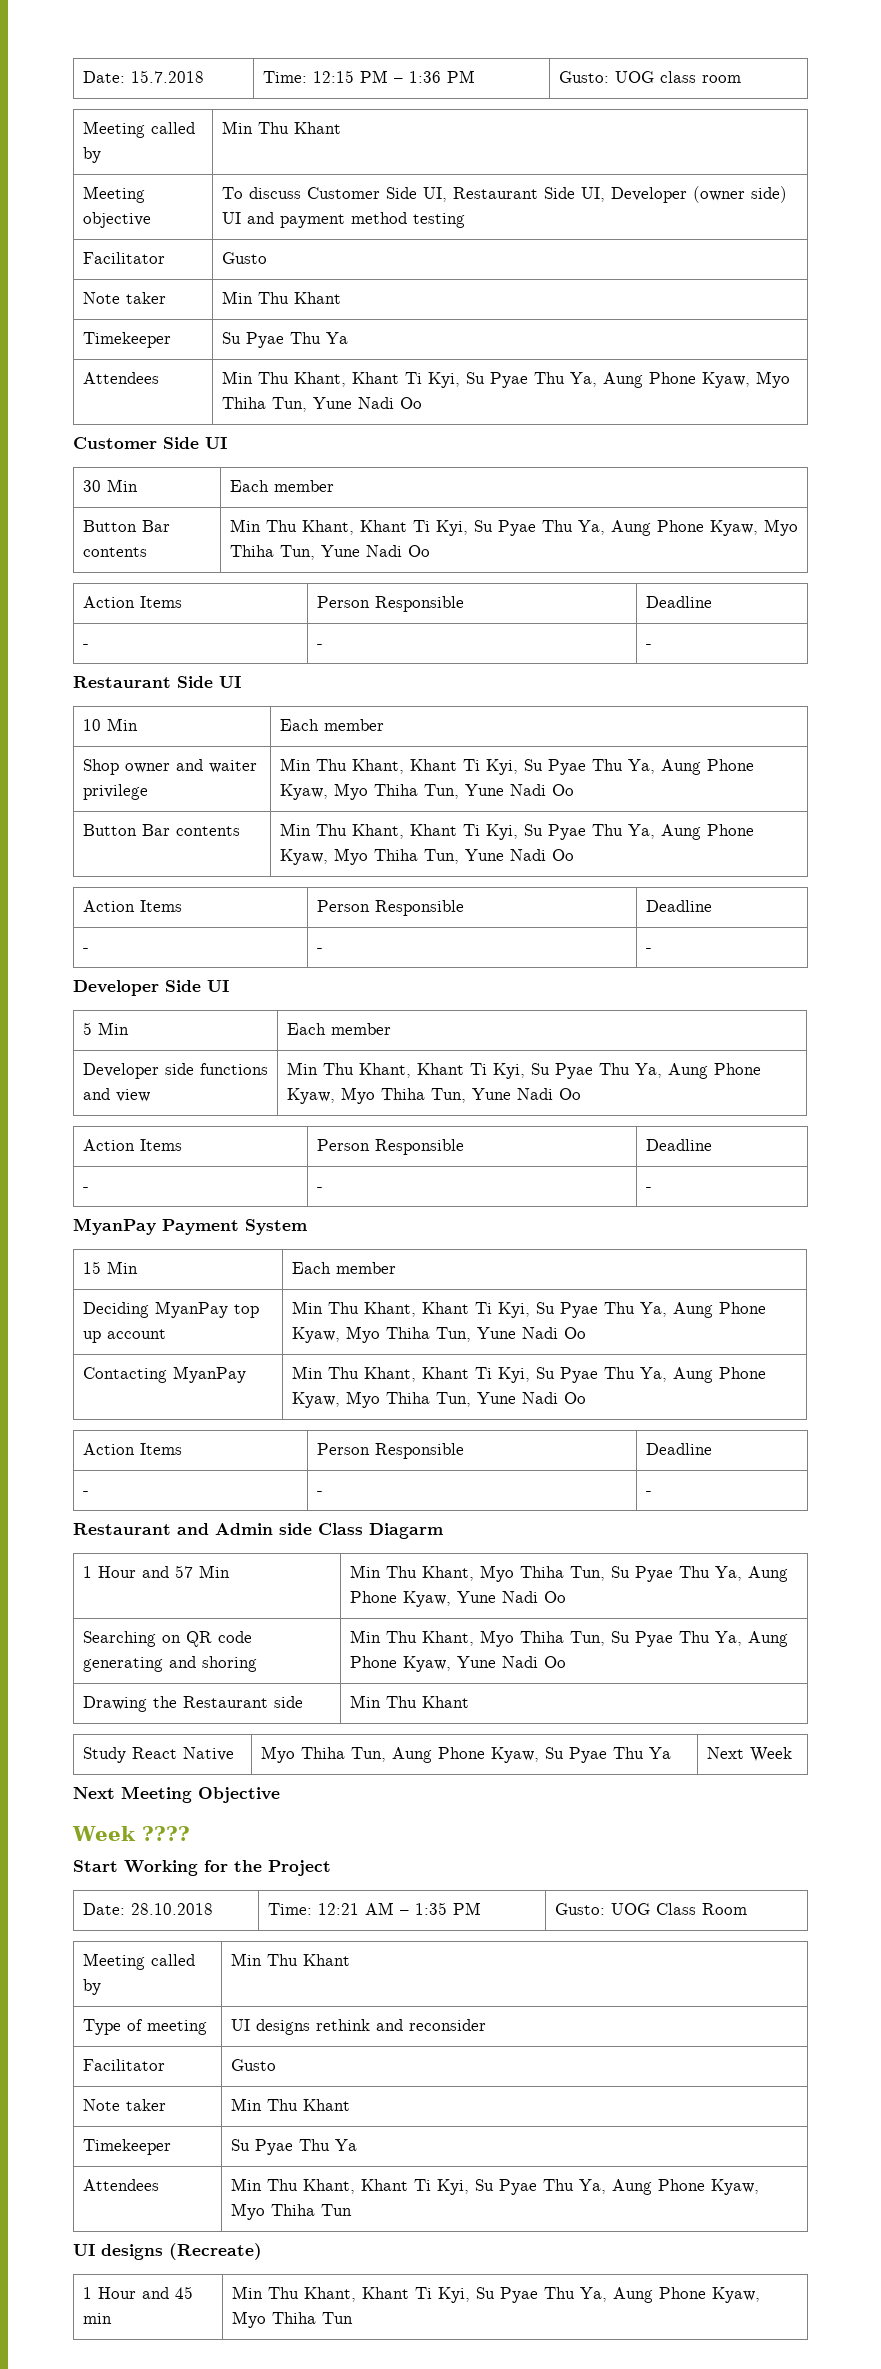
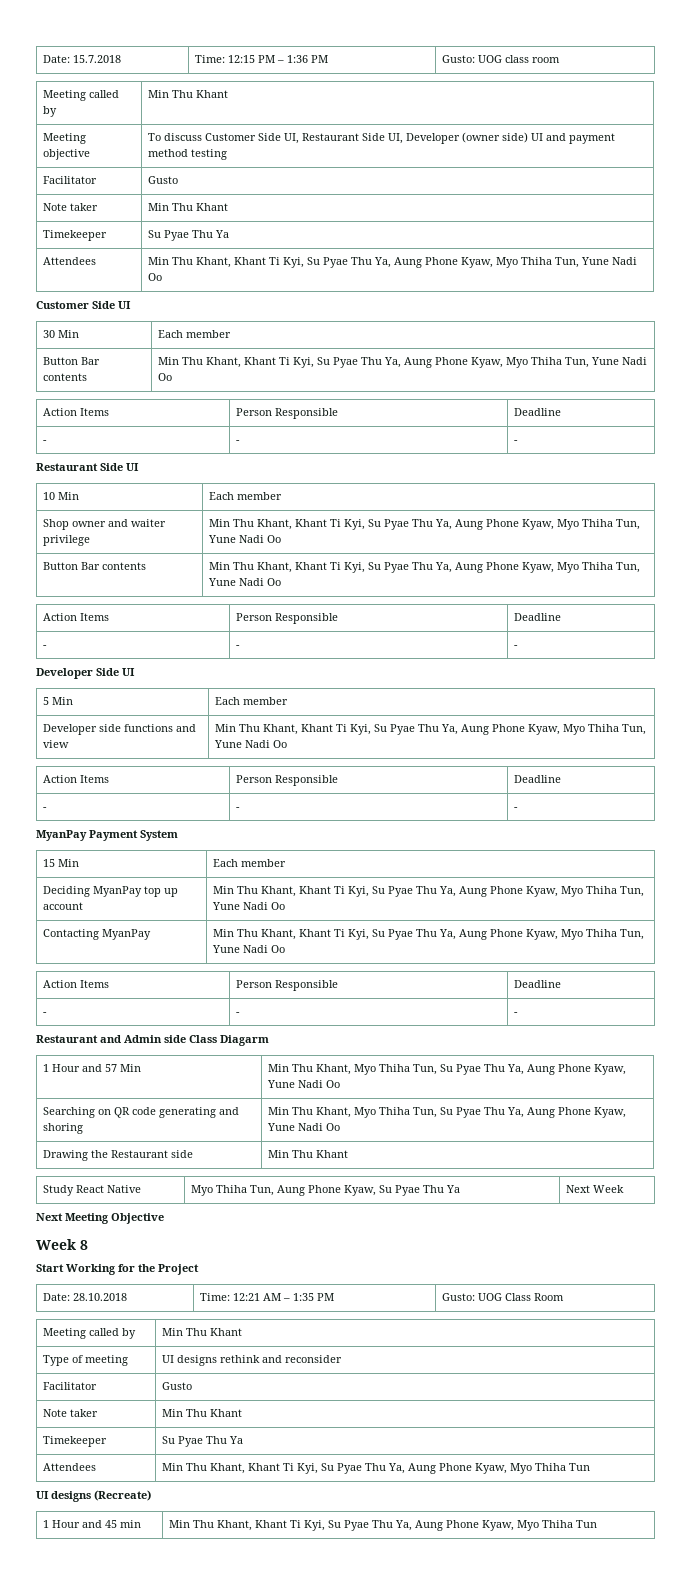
- Week ????
+ Week 8

